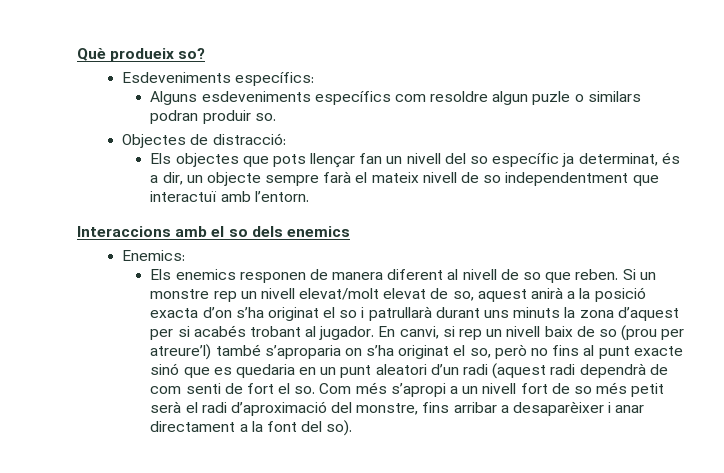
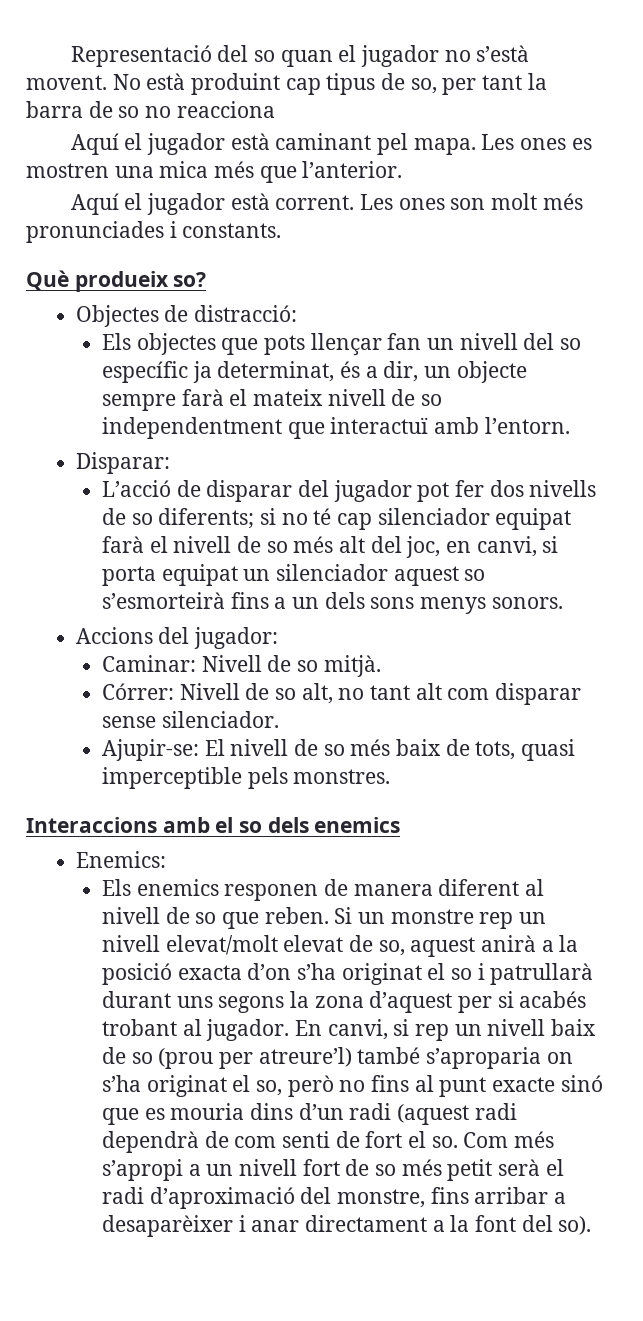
+ Representació del so quan el jugador no s’està movent. No està produint cap tipus de so, per tant la barra de so no reacciona
+ Aquí el jugador està caminant pel mapa. Les ones es mostren una mica més que l’anterior.
+ Aquí el jugador està corrent. Les ones son molt més pronunciades i constants.
  Què produeix so?
- Esdeveniments específics:
- Alguns esdeveniments específics com resoldre algun puzle o similars podran produir so.
+ Disparar:
+ L’acció de disparar del jugador pot fer dos nivells de so diferents; si no té cap silenciador equipat farà el nivell de so més alt del joc, en canvi, si porta equipat un silenciador aquest so s’esmorteirà fins a un dels sons menys sonors.
+ Accions del jugador:
+ Caminar: Nivell de so mitjà.
+ Córrer: Nivell de so alt, no tant alt com disparar sense silenciador.
+ Ajupir-se: El nivell de so més baix de tots, quasi imperceptible pels monstres.
- Si un monstre rep un nivell elevat/molt elevat de so, aquest anirà a la posició exacta d’on s’ha originat el so i patrullarà durant uns minuts la zona d’aquest per si acabés trobant al jugador.
+ Si un monstre rep un nivell elevat/molt elevat de so, aquest anirà a la posició exacta d’on s’ha originat el so i patrullarà durant uns segons la zona d’aquest per si acabés trobant al jugador.
- En canvi, si rep un nivell baix de so (prou per atreure’l) també s’aproparia on s’ha originat el so, però no fins al punt exacte sinó que es quedaria en un punt aleatori d’un radi (aquest radi dependrà de com senti de fort el so.
+ En canvi, si rep un nivell baix de so (prou per atreure’l) també s’aproparia on s’ha originat el so, però no fins al punt exacte sinó que es mouria dins d’un radi (aquest radi dependrà de com senti de fort el so.

